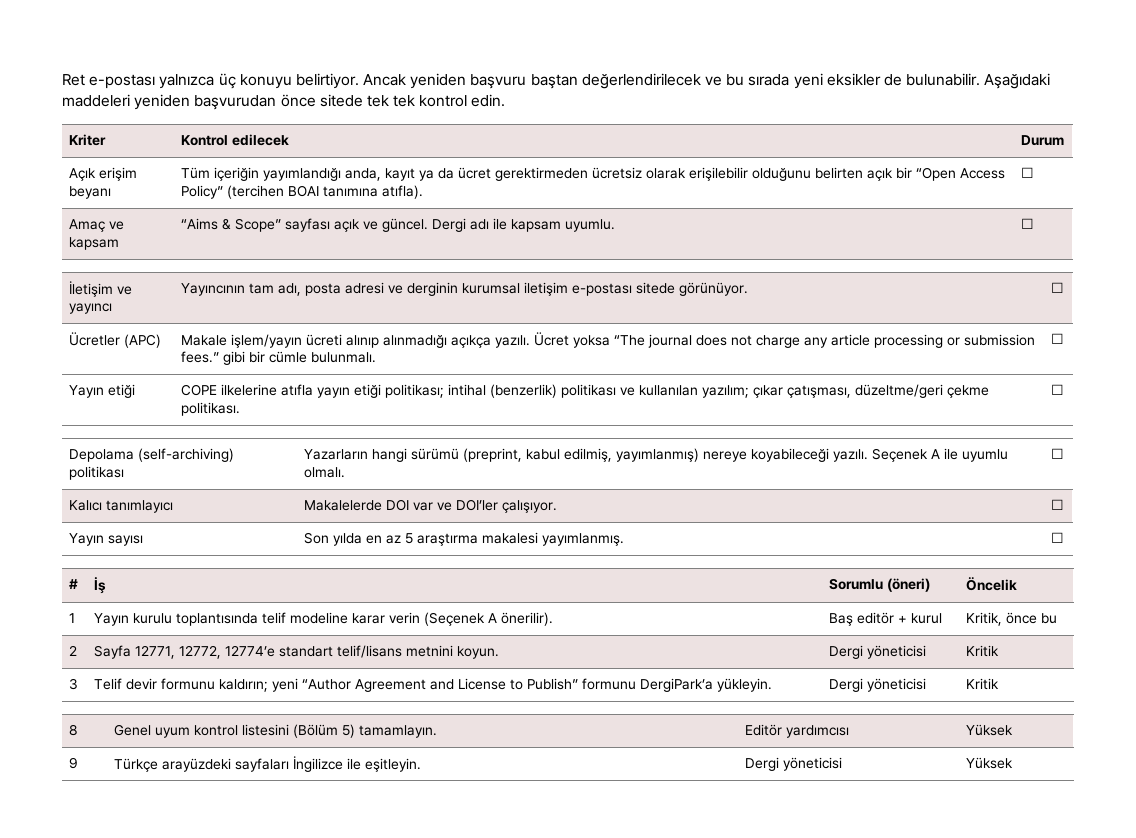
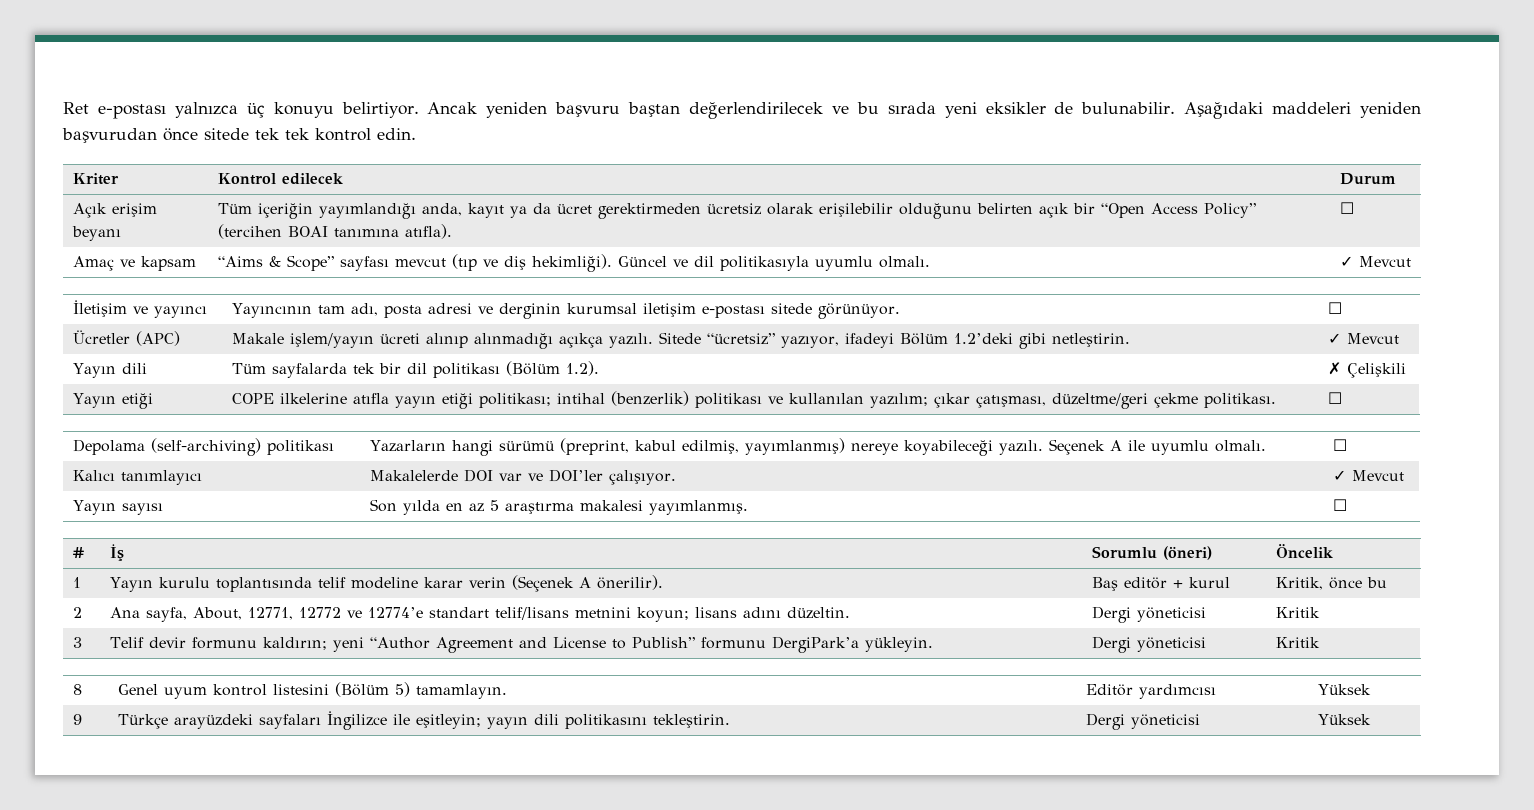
- Amaç ve kapsam | “Aims & Scope” sayfası açık ve güncel. Dergi adı ile kapsam uyumlu. | ☐
+ Amaç ve kapsam | “Aims & Scope” sayfası mevcut (tıp ve diş hekimliği). Güncel ve dil politikasıyla uyumlu olmalı. | ✓ Mevcut
- Ücretler (APC) | Makale işlem/yayın ücreti alınıp alınmadığı açıkça yazılı. Ücret yoksa “The journal does not charge any article processing or submission fees.” gibi bir cümle bulunmalı. | ☐
+ Ücretler (APC) | Makale işlem/yayın ücreti alınıp alınmadığı açıkça yazılı. Sitede “ücretsiz” yazıyor, ifadeyi Bölüm 1.2’deki gibi netleştirin. | ✓ Mevcut
+ Yayın dili | Tüm sayfalarda tek bir dil politikası (Bölüm 1.2). | ✗ Çelişkili
- Kalıcı tanımlayıcı | Makalelerde DOI var ve DOI’ler çalışıyor. | ☐
+ Kalıcı tanımlayıcı | Makalelerde DOI var ve DOI’ler çalışıyor. | ✓ Mevcut
- 2 | Sayfa 12771, 12772, 12774’e standart telif/lisans metnini koyun. | Dergi yöneticisi | Kritik
+ 2 | Ana sayfa, About, 12771, 12772 ve 12774’e standart telif/lisans metnini koyun; lisans adını düzeltin. | Dergi yöneticisi | Kritik
- 9 | Türkçe arayüzdeki sayfaları İngilizce ile eşitleyin. | Dergi yöneticisi | Yüksek
+ 9 | Türkçe arayüzdeki sayfaları İngilizce ile eşitleyin; yayın dili politikasını tekleştirin. | Dergi yöneticisi | Yüksek

